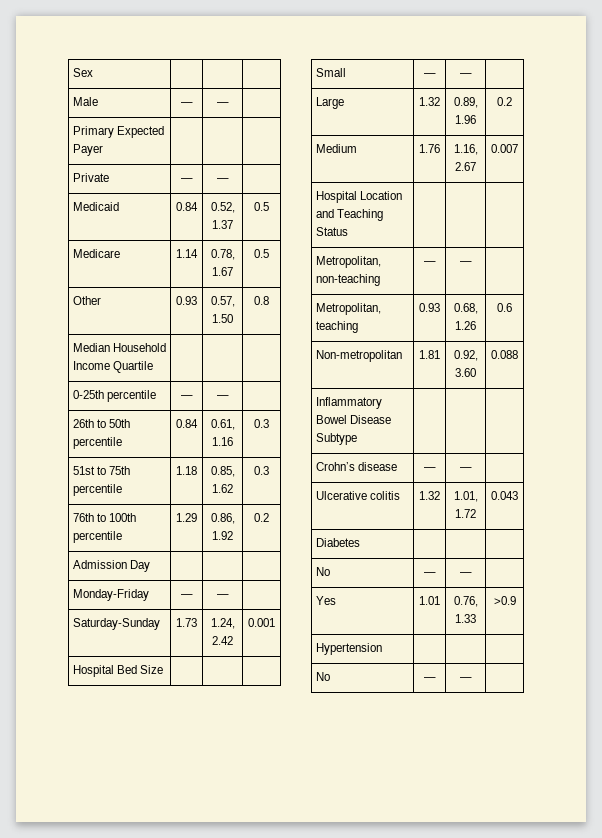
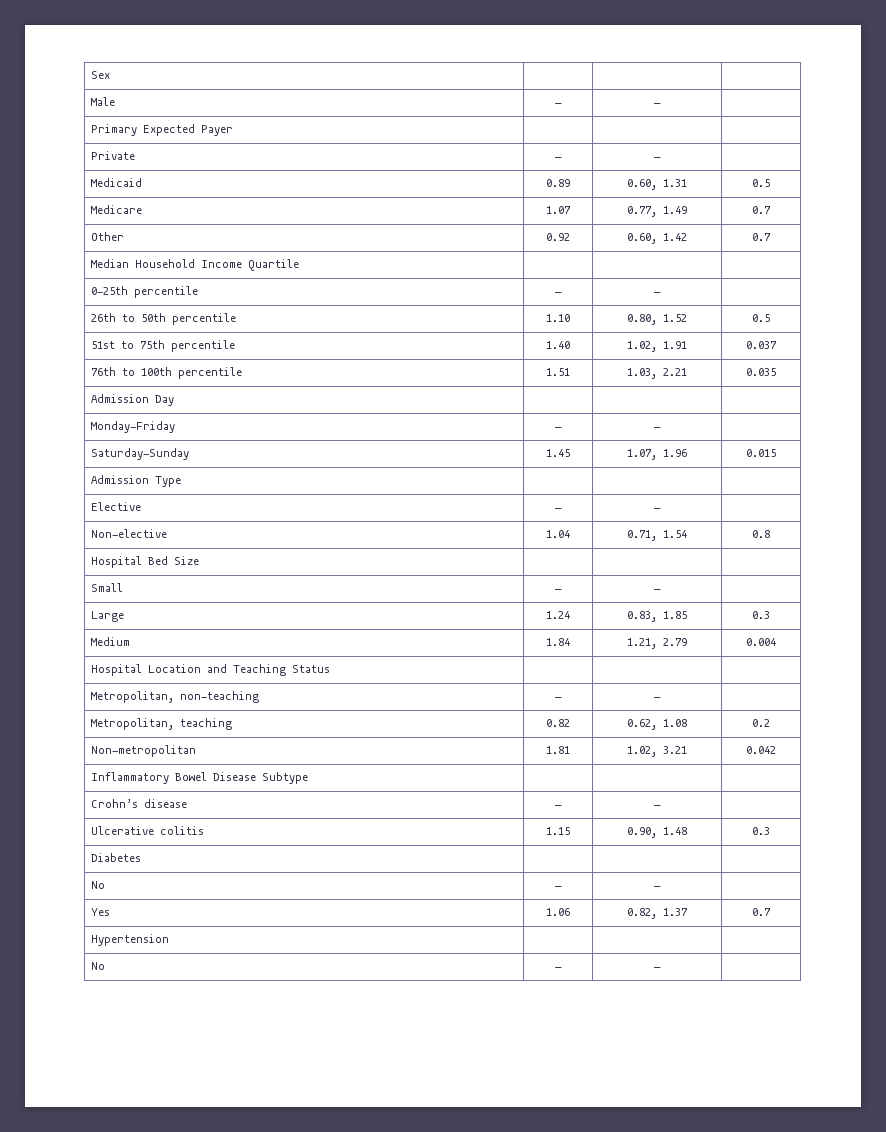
- Medicaid | 0.84 | 0.52, 1.37 | 0.5
+ Medicaid | 0.89 | 0.60, 1.31 | 0.5
- Medicare | 1.14 | 0.78, 1.67 | 0.5
- Other | 0.93 | 0.57, 1.50 | 0.8
+ Medicare | 1.07 | 0.77, 1.49 | 0.7
+ Other | 0.92 | 0.60, 1.42 | 0.7
- 26th to 50th percentile | 0.84 | 0.61, 1.16 | 0.3
+ 26th to 50th percentile | 1.10 | 0.80, 1.52 | 0.5
- 51st to 75th percentile | 1.18 | 0.85, 1.62 | 0.3
+ 51st to 75th percentile | 1.40 | 1.02, 1.91 | 0.037
- 76th to 100th percentile | 1.29 | 0.86, 1.92 | 0.2
+ 76th to 100th percentile | 1.51 | 1.03, 2.21 | 0.035
- Saturday-Sunday | 1.73 | 1.24, 2.42 | 0.001
+ Saturday-Sunday | 1.45 | 1.07, 1.96 | 0.015
+ Admission Type | | |
+ Elective | — | — |
+ Non-elective | 1.04 | 0.71, 1.54 | 0.8
- Large | 1.32 | 0.89, 1.96 | 0.2
- Medium | 1.76 | 1.16, 2.67 | 0.007
+ Large | 1.24 | 0.83, 1.85 | 0.3
+ Medium | 1.84 | 1.21, 2.79 | 0.004
- Metropolitan, teaching | 0.93 | 0.68, 1.26 | 0.6
+ Metropolitan, teaching | 0.82 | 0.62, 1.08 | 0.2
- Non-metropolitan | 1.81 | 0.92, 3.60 | 0.088
+ Non-metropolitan | 1.81 | 1.02, 3.21 | 0.042
- Ulcerative colitis | 1.32 | 1.01, 1.72 | 0.043
+ Ulcerative colitis | 1.15 | 0.90, 1.48 | 0.3
- Yes | 1.01 | 0.76, 1.33 | >0.9
+ Yes | 1.06 | 0.82, 1.37 | 0.7

